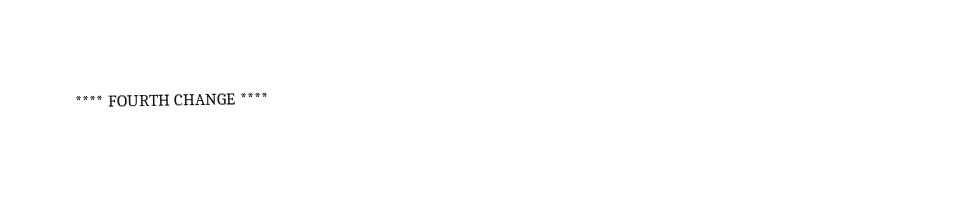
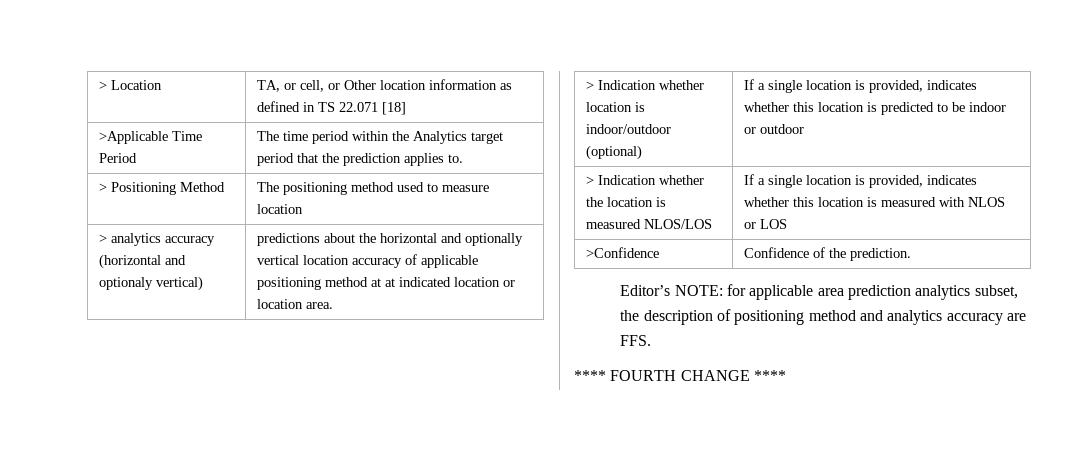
+ > Location | TA, or cell, or Other location information as defined in TS 22.071 [18]
+ >Applicable Time Period | The time period within the Analytics target period that the prediction applies to.
+ > Positioning Method | The positioning method used to measure location
+ > analytics accuracy (horizontal and optionaly vertical) | predictions about the horizontal and optionally vertical location accuracy of applicable positioning method at at indicated location or location area.
+ > Indication whether location is indoor/outdoor (optional) | If a single location is provided, indicates whether this location is predicted to be indoor or outdoor
+ > Indication whether the location is measured NLOS/LOS | If a single location is provided, indicates whether this location is measured with NLOS or LOS
+ >Confidence | Confidence of the prediction.
+ Editor’s NOTE: for applicable area prediction analytics subset, the description of positioning method and analytics accuracy are FFS.

